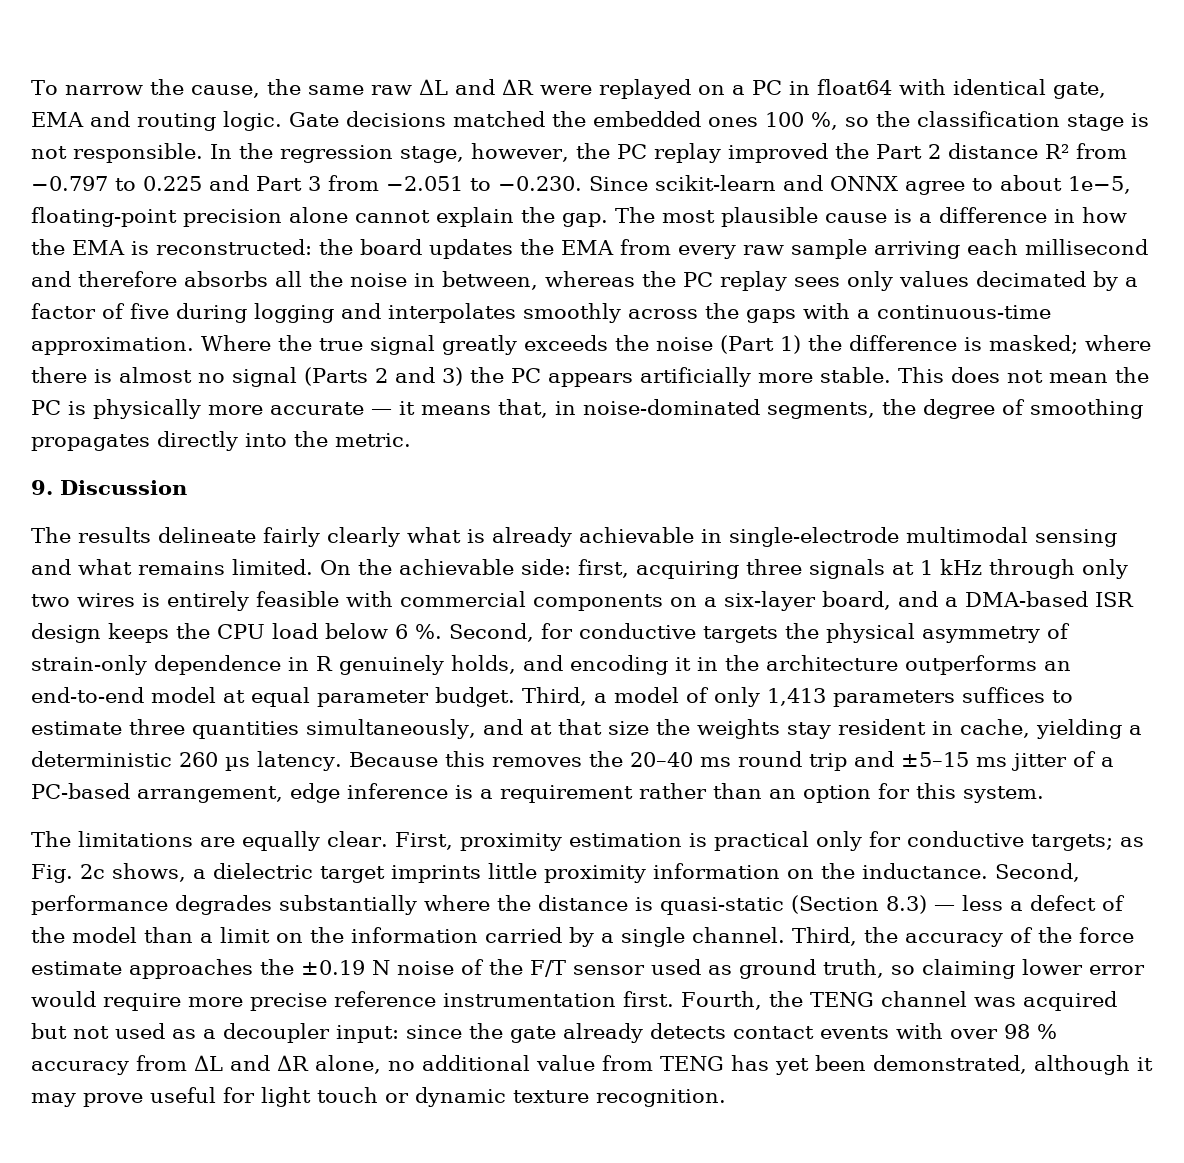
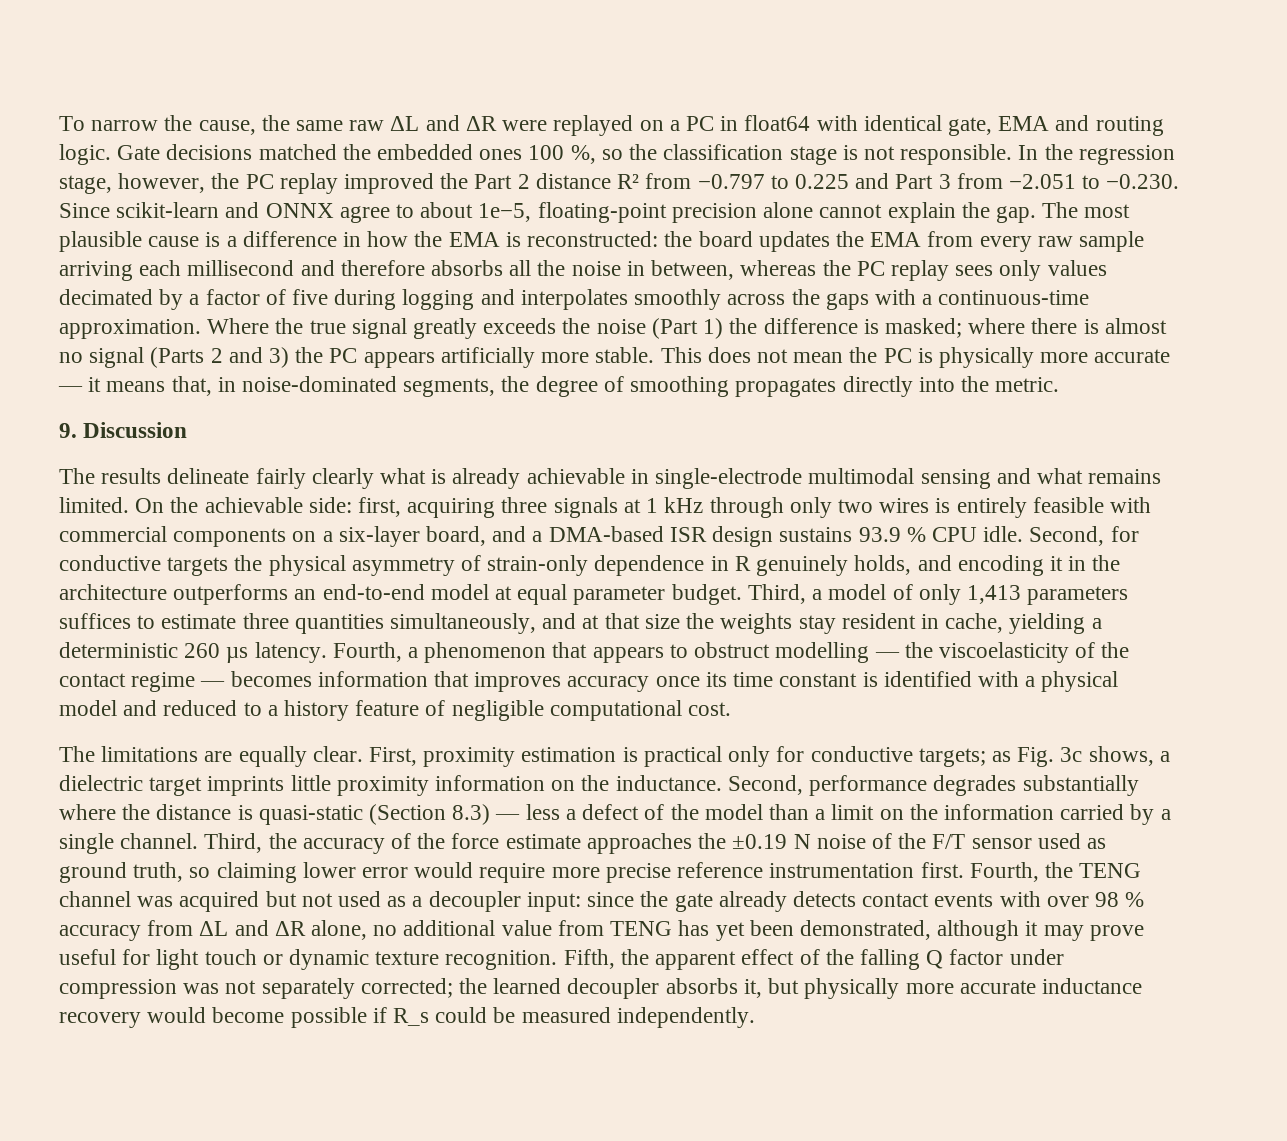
- On the achievable side: first, acquiring three signals at 1 kHz through only two wires is entirely feasible with commercial components on a six-layer board, and a DMA-based ISR design keeps the CPU load below 6 %.
+ On the achievable side: first, acquiring three signals at 1 kHz through only two wires is entirely feasible with commercial components on a six-layer board, and a DMA-based ISR design sustains 93.9 % CPU idle.
- Because this removes the 20–40 ms round trip and ±5–15 ms jitter of a PC-based arrangement, edge inference is a requirement rather than an option for this system.
+ Fourth, a phenomenon that appears to obstruct modelling — the viscoelasticity of the contact regime — becomes information that improves accuracy once its time constant is identified with a physical model and reduced to a history feature of negligible computational cost.
- First, proximity estimation is practical only for conductive targets; as Fig. 2c shows, a dielectric target imprints little proximity information on the inductance.
+ First, proximity estimation is practical only for conductive targets; as Fig. 3c shows, a dielectric target imprints little proximity information on the inductance.
+ Fifth, the apparent effect of the falling Q factor under compression was not separately corrected; the learned decoupler absorbs it, but physically more accurate inductance recovery would become possible if R_s could be measured independently.

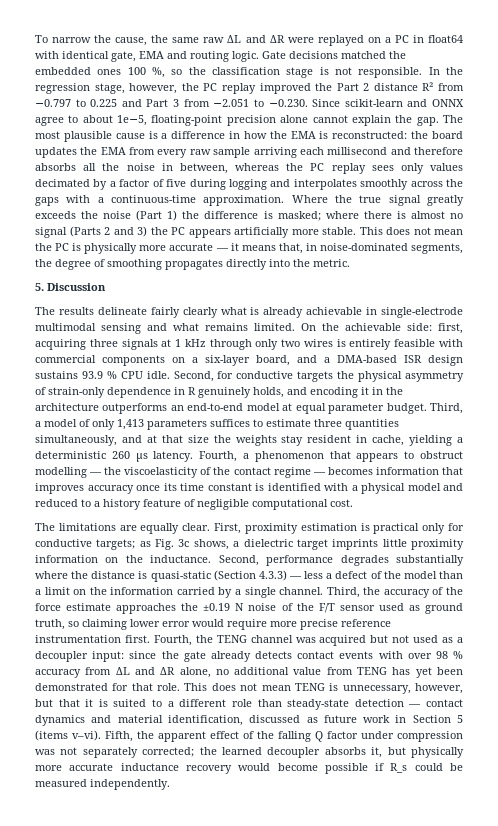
- 9. Discussion
+ 5. Discussion
- Second, performance degrades substantially where the distance is quasi-static (Section 8.3) — less a defect of the model than a limit on the information carried by a single channel.
+ Second, performance degrades substantially where the distance is quasi-static (Section 4.3.3) — less a defect of the model than a limit on the information carried by a single channel.
- Fourth, the TENG channel was acquired but not used as a decoupler input: since the gate already detects contact events with over 98 % accuracy from ΔL and ΔR alone, no additional value from TENG has yet been demonstrated, although it may prove useful for light touch or dynamic texture recognition.
+ Fourth, the TENG channel was acquired but not used as a decoupler input: since the gate already detects contact events with over 98 % accuracy from ΔL and ΔR alone, no additional value from TENG has yet been demonstrated for that role. This does not mean TENG is unnecessary, however, but that it is suited to a different role than steady-state detection — contact dynamics and material identification, discussed as future work in Section 5 (items v–vi).

